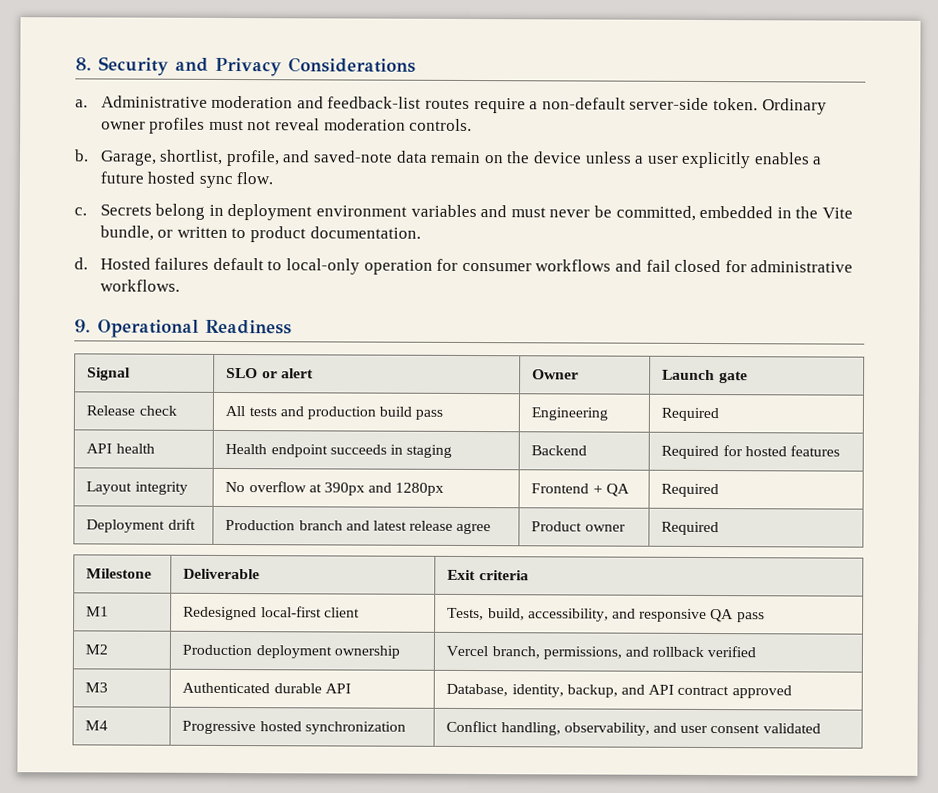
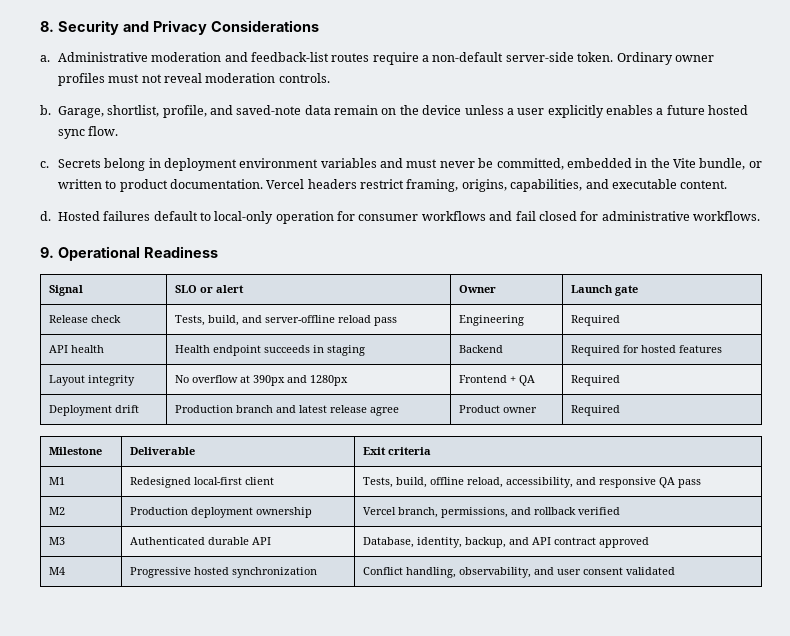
+ Vercel headers restrict framing, origins, capabilities, and executable content.
- Release check | All tests and production build pass | Engineering | Required
+ Release check | Tests, build, and server-offline reload pass | Engineering | Required
- M1 | Redesigned local-first client | Tests, build, accessibility, and responsive QA pass
+ M1 | Redesigned local-first client | Tests, build, offline reload, accessibility, and responsive QA pass

